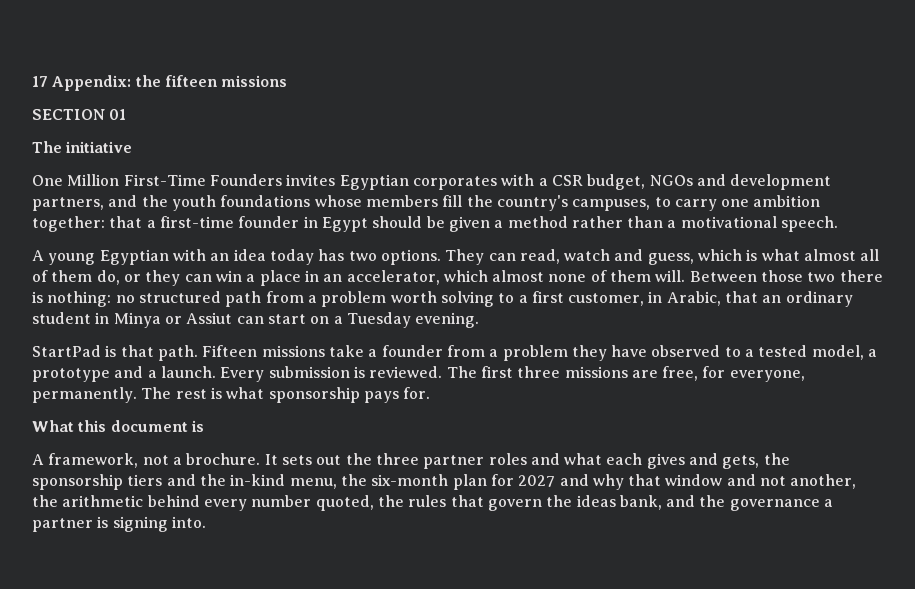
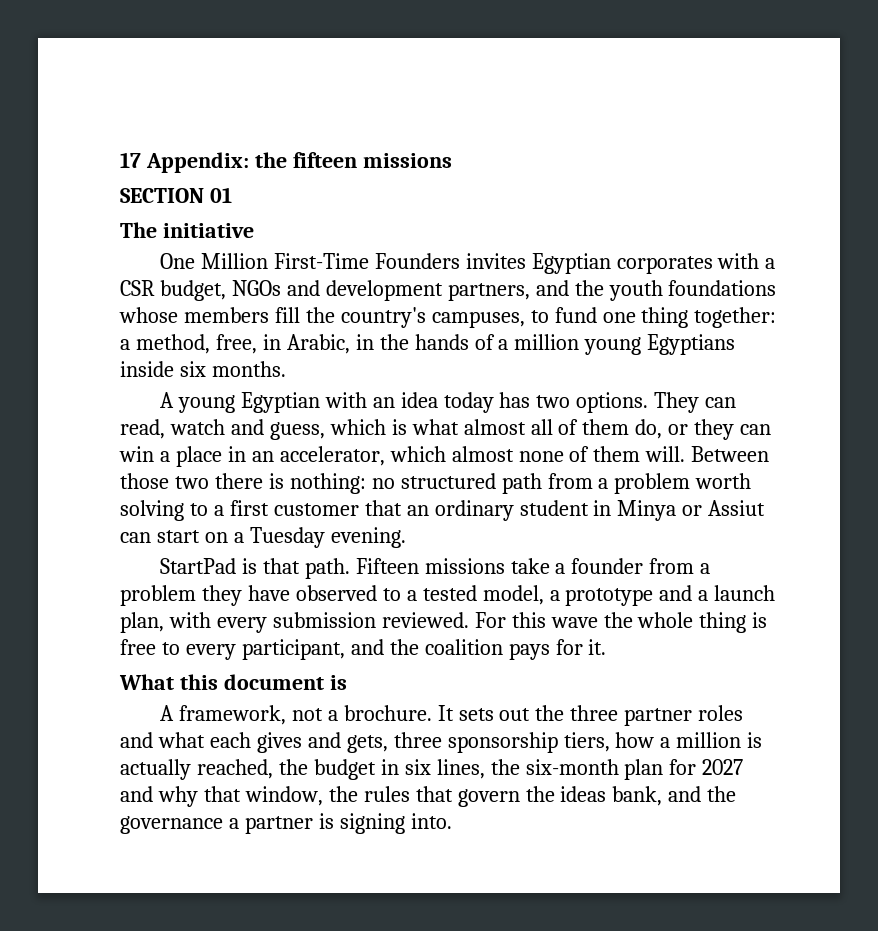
- One Million First-Time Founders invites Egyptian corporates with a CSR budget, NGOs and development partners, and the youth foundations whose members fill the country's campuses, to carry one ambition together: that a first-time founder in Egypt should be given a method rather than a motivational speech.
+ One Million First-Time Founders invites Egyptian corporates with a CSR budget, NGOs and development partners, and the youth foundations whose members fill the country's campuses, to fund one thing together: a method, free, in Arabic, in the hands of a million young Egyptians inside six months.
- Between those two there is nothing: no structured path from a problem worth solving to a first customer, in Arabic, that an ordinary student in Minya or Assiut can start on a Tuesday evening.
+ Between those two there is nothing: no structured path from a problem worth solving to a first customer that an ordinary student in Minya or Assiut can start on a Tuesday evening.
- Fifteen missions take a founder from a problem they have observed to a tested model, a prototype and a launch. Every submission is reviewed. The first three missions are free, for everyone, permanently. The rest is what sponsorship pays for.
+ Fifteen missions take a founder from a problem they have observed to a tested model, a prototype and a launch plan, with every submission reviewed. For this wave the whole thing is free to every participant, and the coalition pays for it.
- It sets out the three partner roles and what each gives and gets, the sponsorship tiers and the in-kind menu, the six-month plan for 2027 and why that window and not another, the arithmetic behind every number quoted, the rules that govern the ideas bank, and the governance a partner is signing into.
+ It sets out the three partner roles and what each gives and gets, three sponsorship tiers, how a million is actually reached, the budget in six lines, the six-month plan for 2027 and why that window, the rules that govern the ideas bank, and the governance a partner is signing into.

